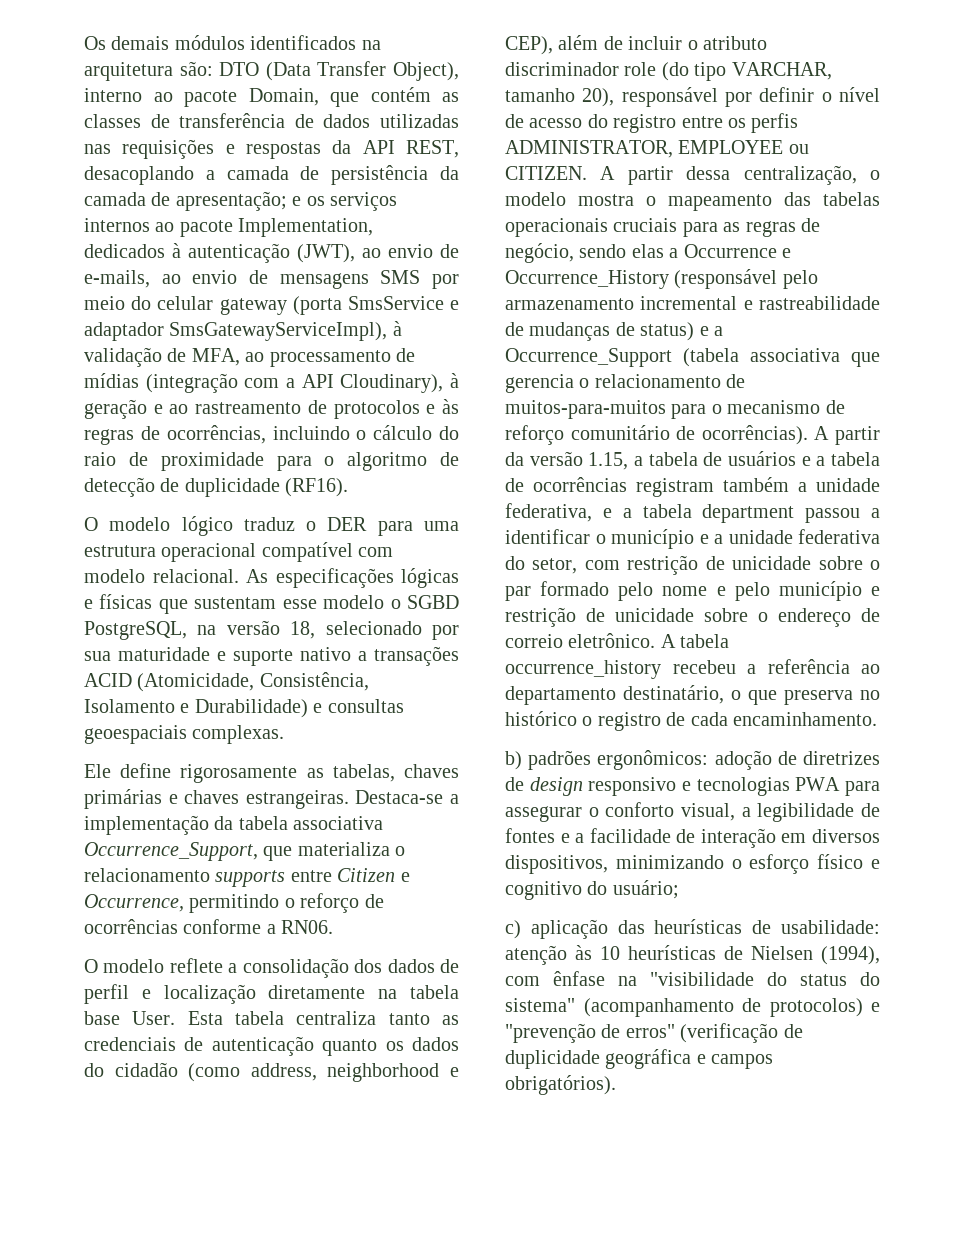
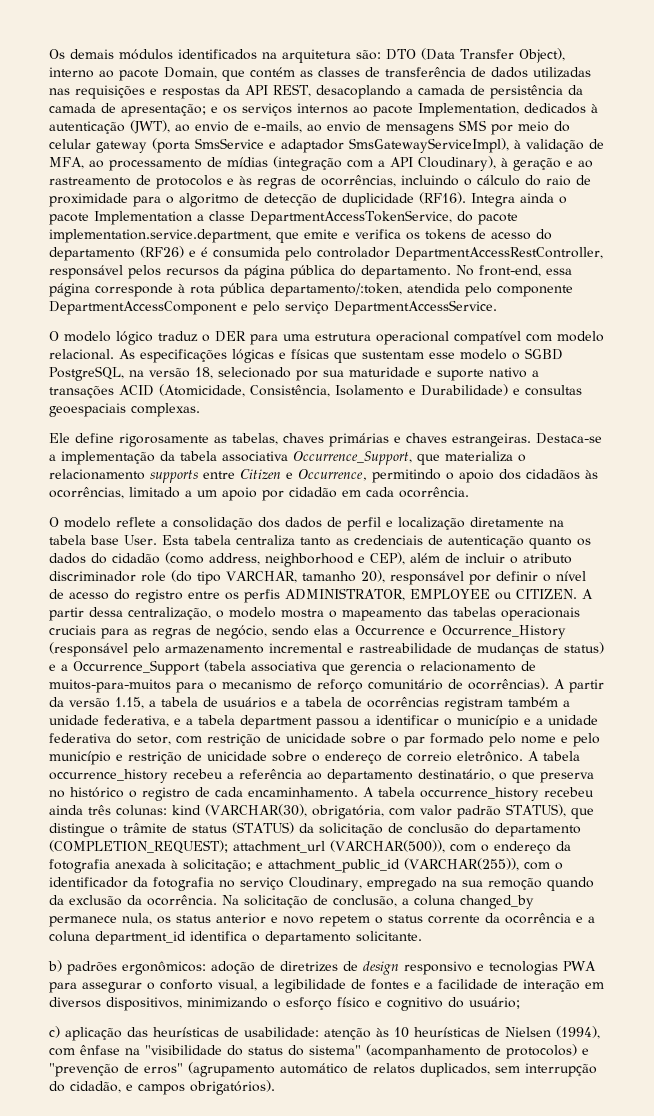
+ Integra ainda o pacote Implementation a classe DepartmentAccessTokenService, do pacote implementation.service.department, que emite e verifica os tokens de acesso do departamento (RF26) e é consumida pelo controlador DepartmentAccessRestController, responsável pelos recursos da página pública do departamento. No front-end, essa página corresponde à rota pública departamento/:token, atendida pelo componente DepartmentAccessComponent e pelo serviço DepartmentAccessService.
- Destaca-se a implementação da tabela associativa Occurrence_Support, que materializa o relacionamento supports entre Citizen e Occurrence, permitindo o reforço de ocorrências conforme a RN06.
+ Destaca-se a implementação da tabela associativa Occurrence_Support, que materializa o relacionamento supports entre Citizen e Occurrence, permitindo o apoio dos cidadãos às ocorrências, limitado a um apoio por cidadão em cada ocorrência.
+ A tabela occurrence_history recebeu ainda três colunas: kind (VARCHAR(30), obrigatória, com valor padrão STATUS), que distingue o trâmite de status (STATUS) da solicitação de conclusão do departamento (COMPLETION_REQUEST); attachment_url (VARCHAR(500)), com o endereço da fotografia anexada à solicitação; e attachment_public_id (VARCHAR(255)), com o identificador da fotografia no serviço Cloudinary, empregado na sua remoção quando da exclusão da ocorrência. Na solicitação de conclusão, a coluna changed_by permanece nula, os status anterior e novo repetem o status corrente da ocorrência e a coluna department_id identifica o departamento solicitante.
- c) aplicação das heurísticas de usabilidade: atenção às 10 heurísticas de Nielsen (1994), com ênfase na "visibilidade do status do sistema" (acompanhamento de protocolos) e "prevenção de erros" (verificação de duplicidade geográfica e campos obrigatórios).
+ c) aplicação das heurísticas de usabilidade: atenção às 10 heurísticas de Nielsen (1994), com ênfase na "visibilidade do status do sistema" (acompanhamento de protocolos) e "prevenção de erros" (agrupamento automático de relatos duplicados, sem interrupção do cidadão, e campos obrigatórios).

